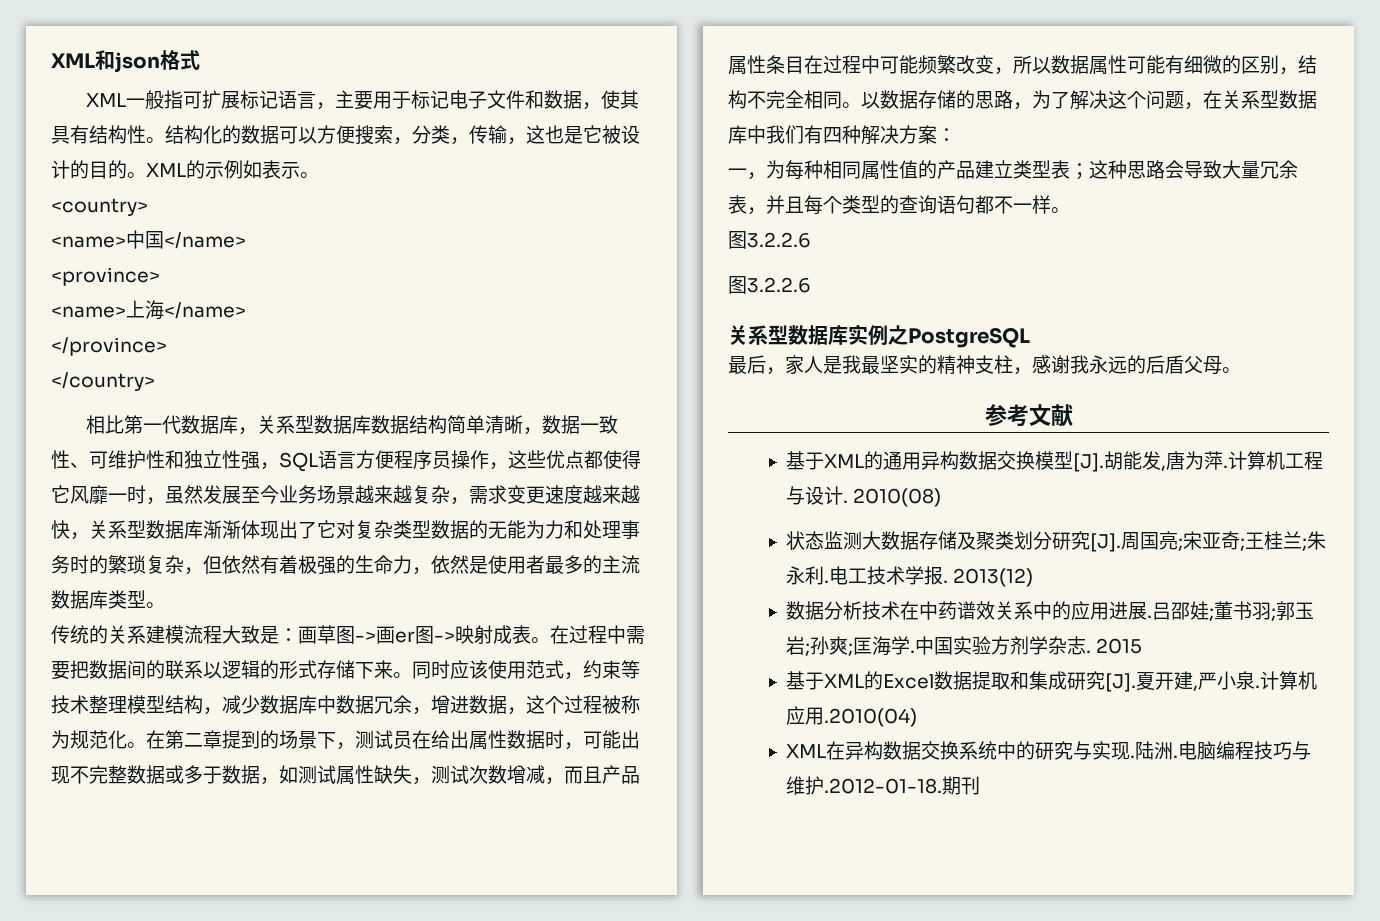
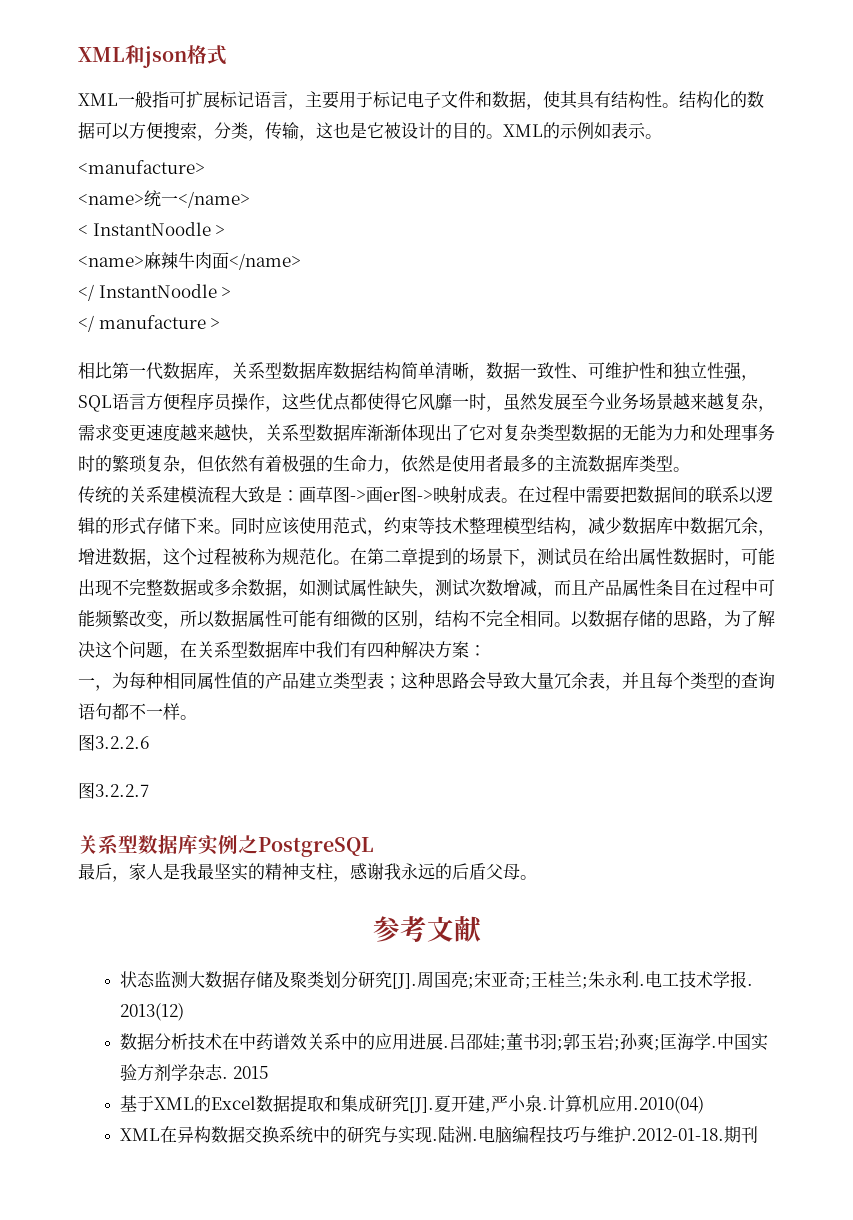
- <country>
- <name>中国</name>
- <province>
- <name>上海</name>
- </province>
- </country>
+ <manufacture>
+ <name>统一</name>
+ < InstantNoodle >
+ <name>麻辣牛肉面</name>
+ </ InstantNoodle >
+ </ manufacture >
- 在第二章提到的场景下，测试员在给出属性数据时，可能出现不完整数据或多于数据，如测试属性缺失，测试次数增减，而且产品属性条目在过程中可能频繁改变，所以数据属性可能有细微的区别，结构不完全相同。
+ 在第二章提到的场景下，测试员在给出属性数据时，可能出现不完整数据或多余数据，如测试属性缺失，测试次数增减，而且产品属性条目在过程中可能频繁改变，所以数据属性可能有细微的区别，结构不完全相同。
  一，为每种相同属性值的产品建立类型表；这种思路会导致大量冗余表，并且每个类型的查询语句都不一样。
  图3.2.2.6
- 图3.2.2.6
+ 图3.2.2.7
- 基于XML的通用异构数据交换模型[J].胡能发,唐为萍.计算机工程与设计. 2010(08)

